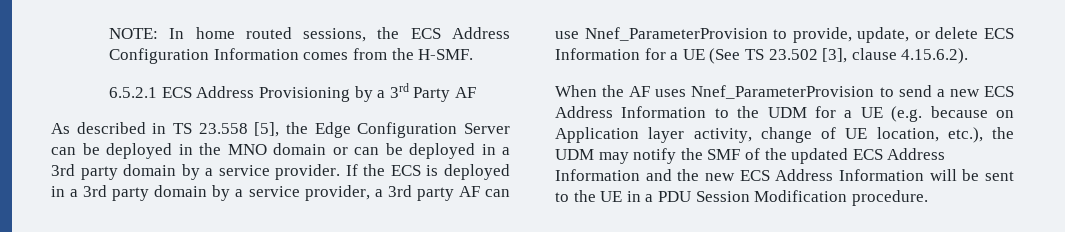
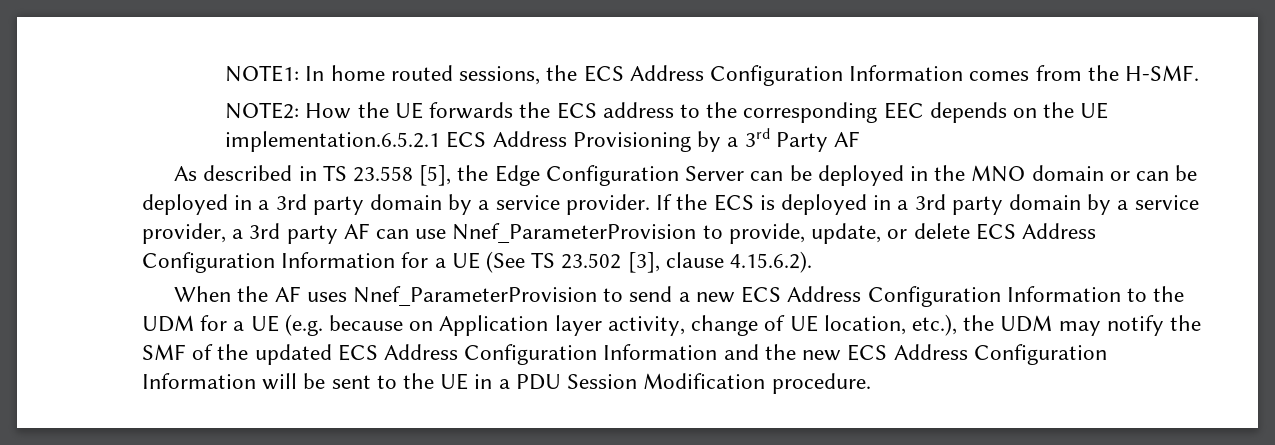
- NOTE: In home routed sessions, the ECS Address Configuration Information comes from the H-SMF.
+ NOTE1: In home routed sessions, the ECS Address Configuration Information comes from the H-SMF.
- 6.5.2.1 ECS Address Provisioning by a 3rd Party AF
+ NOTE2: How the UE forwards the ECS address to the corresponding EEC depends on the UE implementation.6.5.2.1 ECS Address Provisioning by a 3rd Party AF
- If the ECS is deployed in a 3rd party domain by a service provider, a 3rd party AF can use Nnef_ParameterProvision to provide, update, or delete ECS Information for a UE (See TS 23.502 [3], clause 4.15.6.2).
+ If the ECS is deployed in a 3rd party domain by a service provider, a 3rd party AF can use Nnef_ParameterProvision to provide, update, or delete ECS Address Configuration Information for a UE (See TS 23.502 [3], clause 4.15.6.2).
- When the AF uses Nnef_ParameterProvision to send a new ECS Address Information to the UDM for a UE (e.g. because on Application layer activity, change of UE location, etc.), the UDM may notify the SMF of the updated ECS Address Information and the new ECS Address Information will be sent to the UE in a PDU Session Modification procedure.
+ When the AF uses Nnef_ParameterProvision to send a new ECS Address Configuration Information to the UDM for a UE (e.g. because on Application layer activity, change of UE location, etc.), the UDM may notify the SMF of the updated ECS Address Configuration Information and the new ECS Address Configuration Information will be sent to the UE in a PDU Session Modification procedure.

